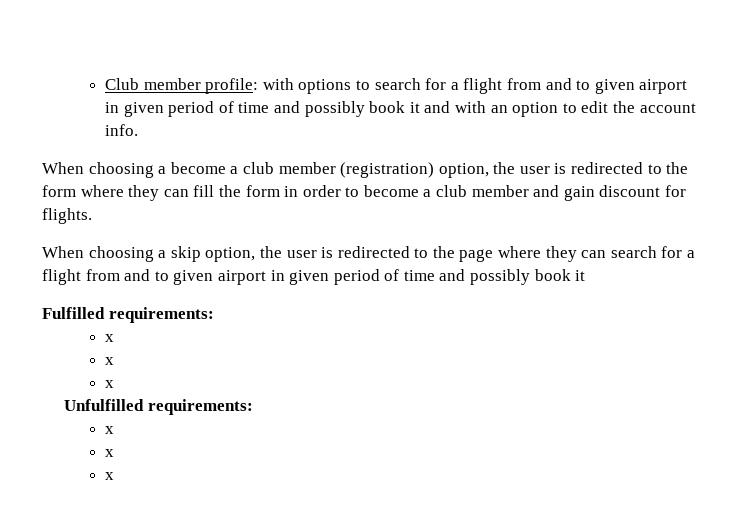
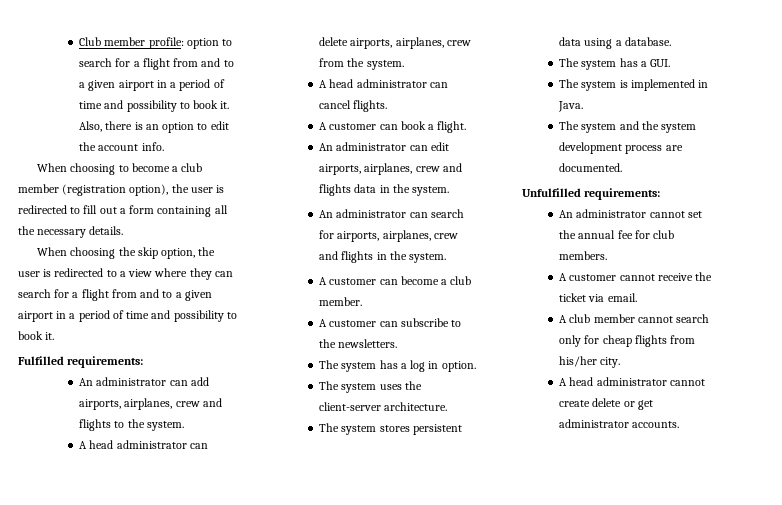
- Club member profile: with options to search for a flight from and to given airport in given period of time and possibly book it and with an option to edit the account info.
+ Club member profile: option to search for a flight from and to a given airport in a period of time and possibility to book it. Also, there is an option to edit the account info.
- When choosing a become a club member (registration) option, the user is redirected to the form where they can fill the form in order to become a club member and gain discount for flights.
- When choosing a skip option, the user is redirected to the page where they can search for a flight from and to given airport in given period of time and possibly book it
+ When choosing to become a club member (registration option), the user is redirected to fill out a form containing all the necessary details.
+ When choosing the skip option, the user is redirected to a view where they can search for a flight from and to a given airport in a period of time and possibility to book it.
  Fulfilled requirements:
- x
- x
- x
+ An administrator can add airports, airplanes, crew and flights to the system.
+ A head administrator can delete airports, airplanes, crew from the system.
+ A head administrator can cancel flights.
+ A customer can book a flight.
+ An administrator can edit airports, airplanes, crew and flights data in the system.
+ An administrator can search for airports, airplanes, crew and flights in the system.
+ A customer can become a club member.
+ A customer can subscribe to the newsletters.
+ The system has a log in option.
+ The system uses the client-server architecture.
+ The system stores persistent data using a database.
+ The system has a GUI.
+ The system is implemented in Java.
+ The system and the system development process are documented.
  Unfulfilled requirements:
- x
- x
- x
+ An administrator cannot set the annual fee for club members.
+ A customer cannot receive the ticket via email.
+ A club member cannot search only for cheap flights from his/her city.
+ A head administrator cannot create delete or get administrator accounts.

